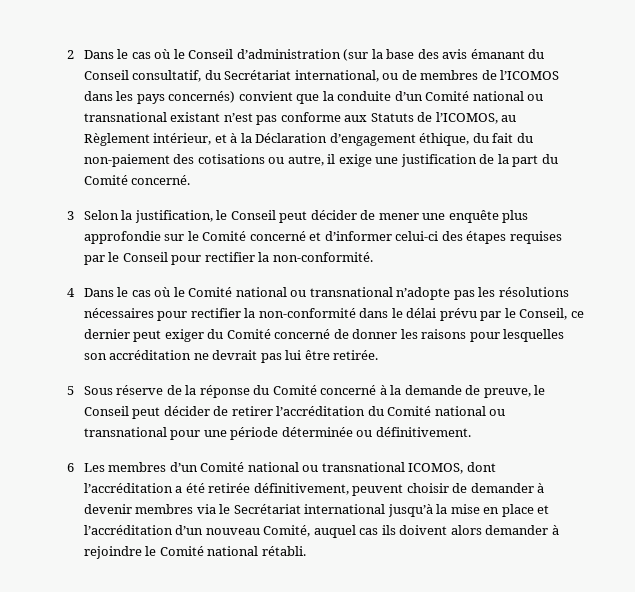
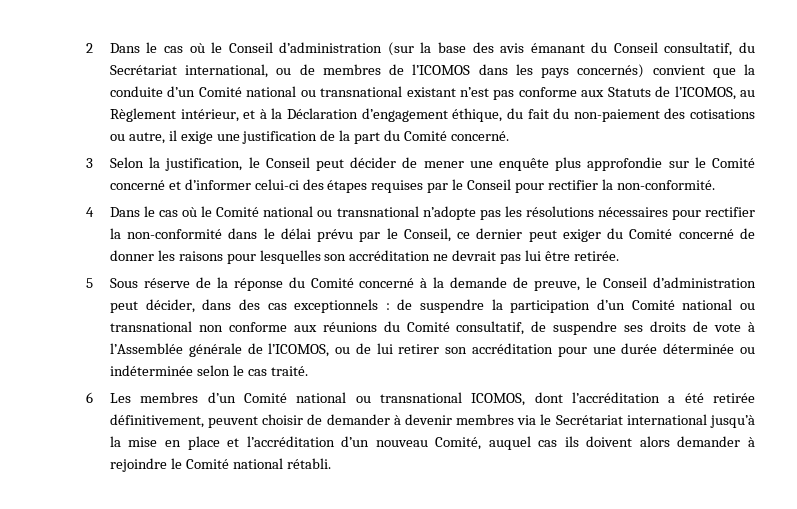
- 5 Sous réserve de la réponse du Comité concerné à la demande de preuve, le Conseil peut décider de retirer l’accréditation du Comité national ou transnational pour une période déterminée ou définitivement.
+ 5 Sous réserve de la réponse du Comité concerné à la demande de preuve, le Conseil d’administration peut décider, dans des cas exceptionnels : de suspendre la participation d’un Comité national ou transnational non conforme aux réunions du Comité consultatif, de suspendre ses droits de vote à l’Assemblée générale de l’ICOMOS, ou de lui retirer son accréditation pour une durée déterminée ou indéterminée selon le cas traité.

